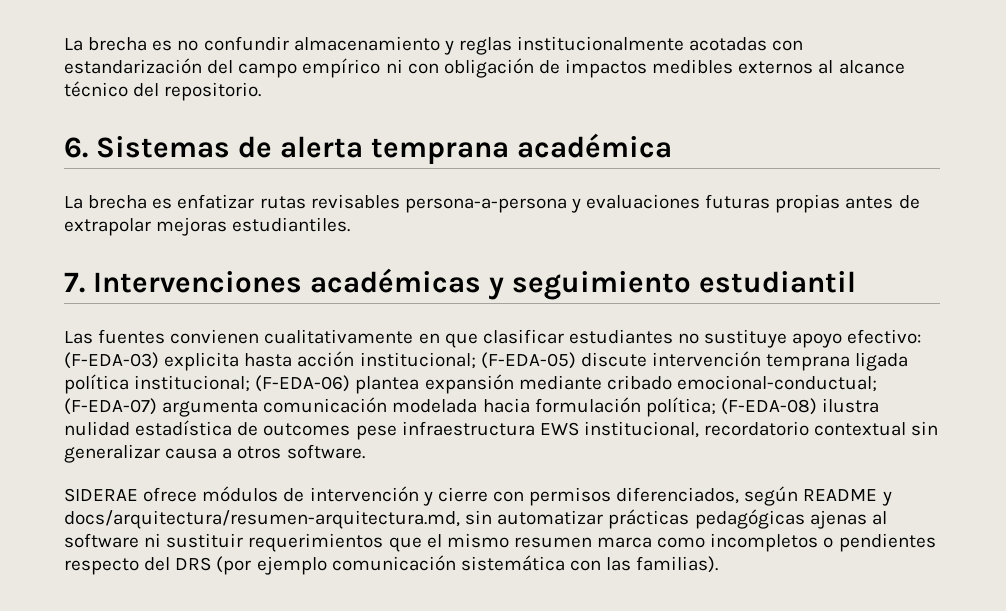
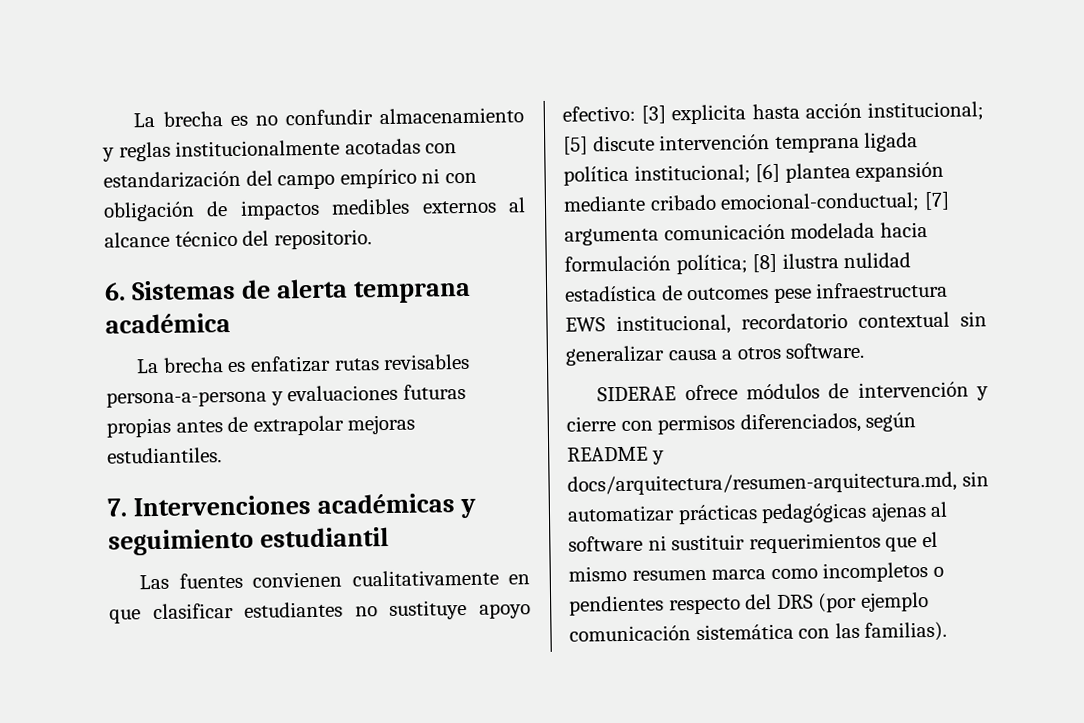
- Las fuentes convienen cualitativamente en que clasificar estudiantes no sustituye apoyo efectivo: (F-EDA-03) explicita hasta acción institucional; (F-EDA-05) discute intervención temprana ligada política institucional; (F-EDA-06) plantea expansión mediante cribado emocional-conductual; (F-EDA-07) argumenta comunicación modelada hacia formulación política; (F-EDA-08) ilustra nulidad estadística de outcomes pese infraestructura EWS institucional, recordatorio contextual sin generalizar causa a otros software.
+ Las fuentes convienen cualitativamente en que clasificar estudiantes no sustituye apoyo efectivo: [3] explicita hasta acción institucional; [5] discute intervención temprana ligada política institucional; [6] plantea expansión mediante cribado emocional-conductual; [7] argumenta comunicación modelada hacia formulación política; [8] ilustra nulidad estadística de outcomes pese infraestructura EWS institucional, recordatorio contextual sin generalizar causa a otros software.

